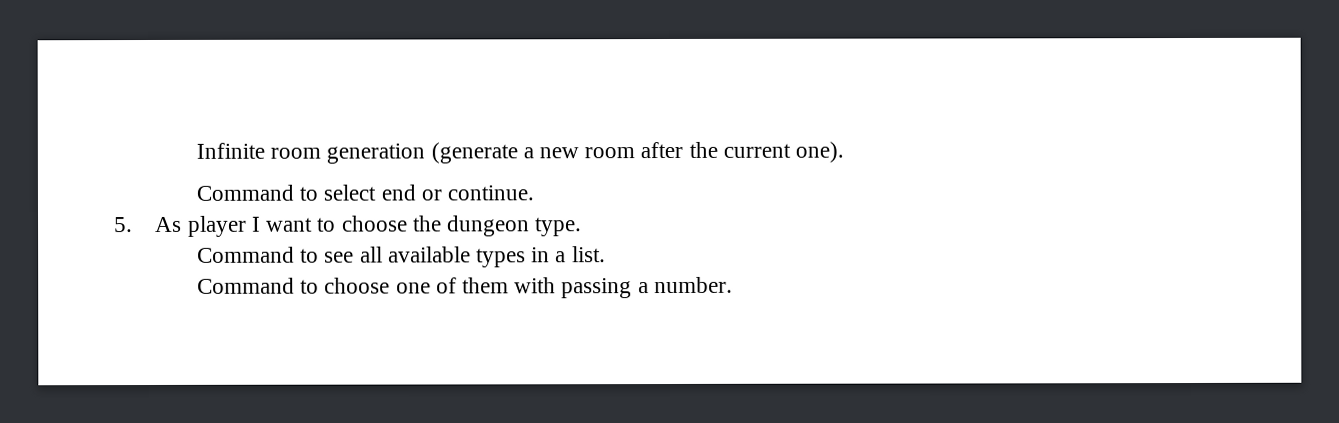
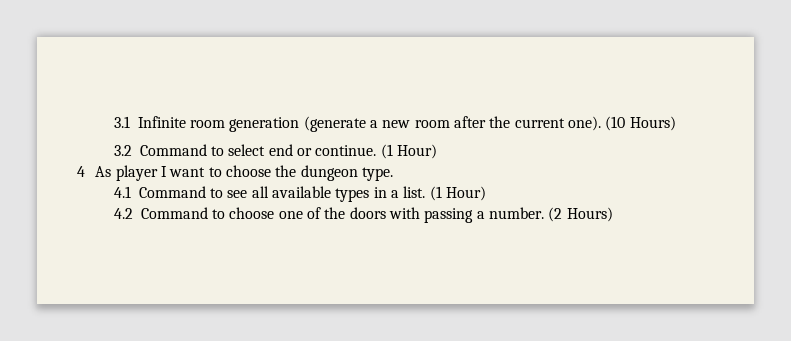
- Infinite room generation (generate a new room after the current one).
- Command to select end or continue.
- 5. As player I want to choose the dungeon type.
+ 3.1 Infinite room generation (generate a new room after the current one). (10 Hours)
+ 3.2 Command to select end or continue. (1 Hour)
+ 4 As player I want to choose the dungeon type.
- Command to see all available types in a list.
- Command to choose one of them with passing a number.
+ 4.1 Command to see all available types in a list. (1 Hour)
+ 4.2 Command to choose one of the doors with passing a number.
+ (2 Hours)

